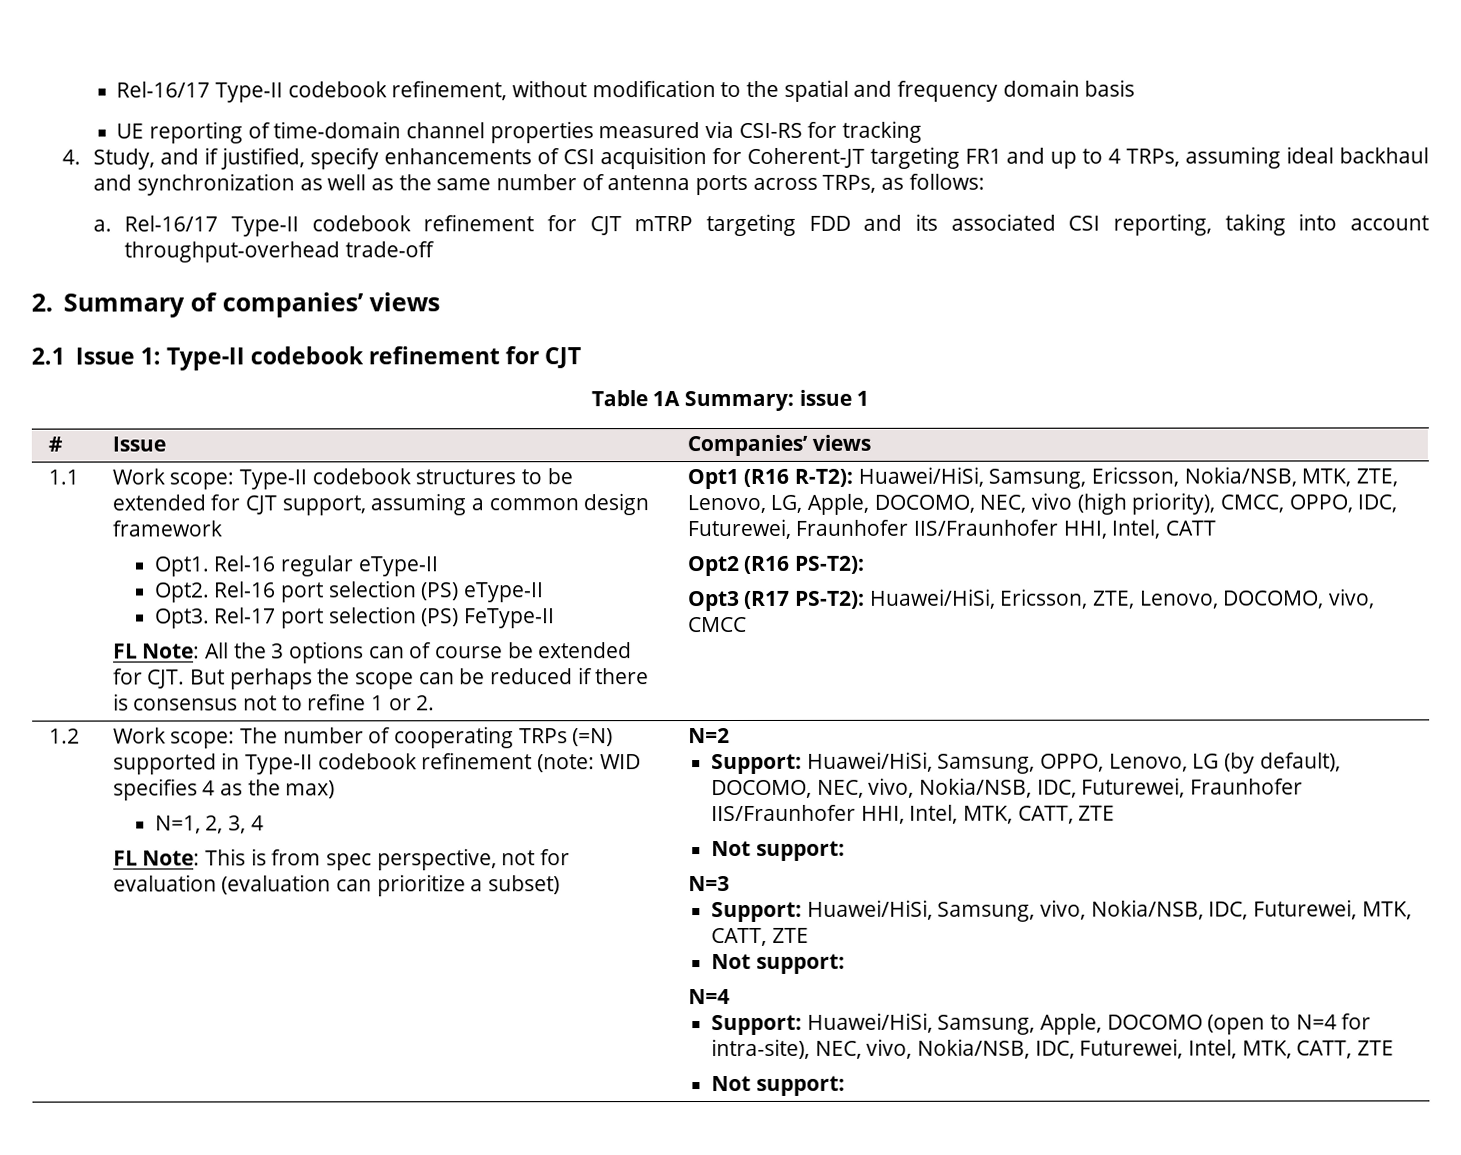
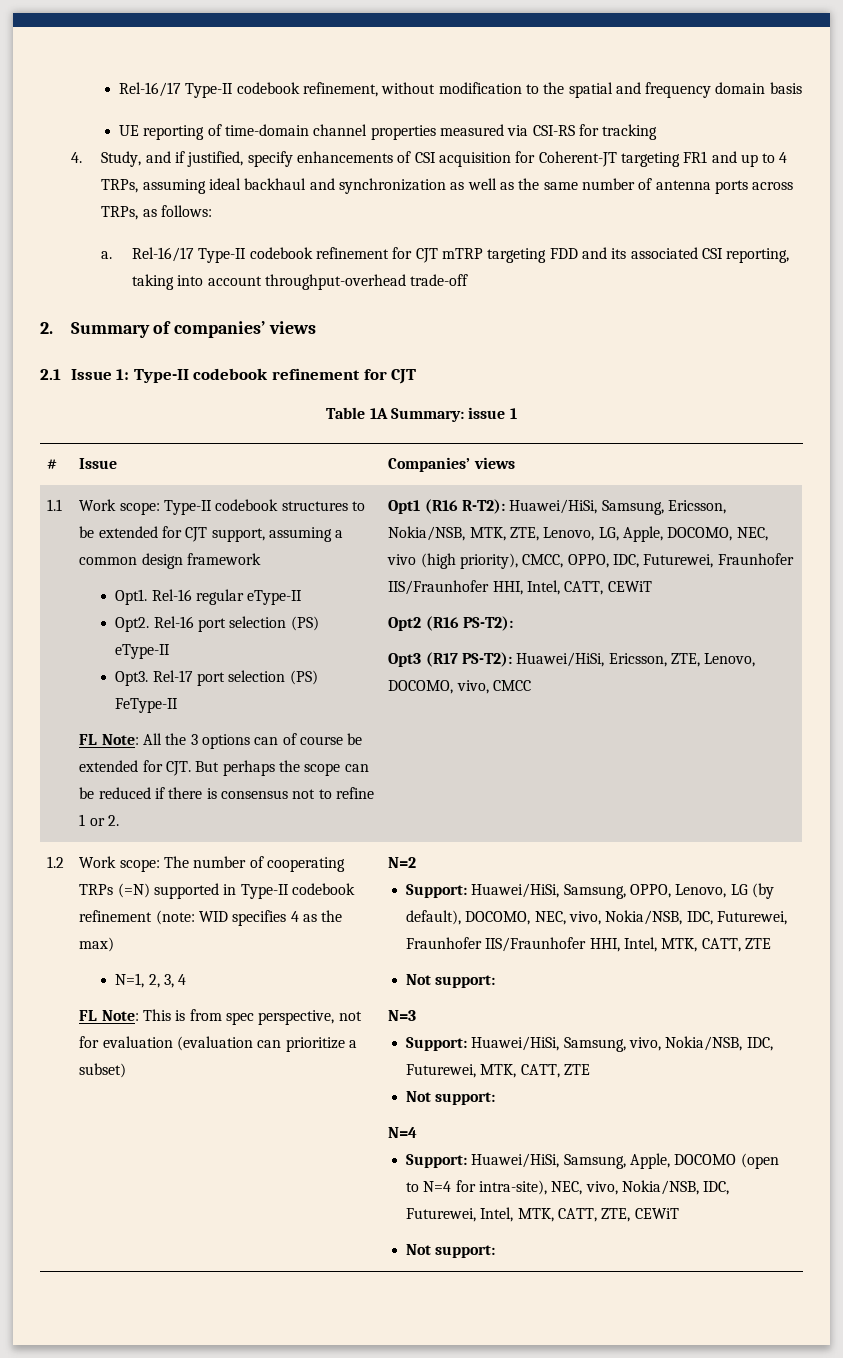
- Opt1 (R16 R-T2): Huawei/HiSi, Samsung, Ericsson, Nokia/NSB, MTK, ZTE, Lenovo, LG, Apple, DOCOMO, NEC, vivo (high priority), CMCC, OPPO, IDC, Futurewei, Fraunhofer IIS/Fraunhofer HHI, Intel, CATT
+ Opt1 (R16 R-T2): Huawei/HiSi, Samsung, Ericsson, Nokia/NSB, MTK, ZTE, Lenovo, LG, Apple, DOCOMO, NEC, vivo (high priority), CMCC, OPPO, IDC, Futurewei, Fraunhofer IIS/Fraunhofer HHI, Intel, CATT, CEWiT
- Support: Huawei/HiSi, Samsung, Apple, DOCOMO (open to N=4 for intra-site), NEC, vivo, Nokia/NSB, IDC, Futurewei, Intel, MTK, CATT, ZTE
+ Support: Huawei/HiSi, Samsung, Apple, DOCOMO (open to N=4 for intra-site), NEC, vivo, Nokia/NSB, IDC, Futurewei, Intel, MTK, CATT, ZTE, CEWiT

